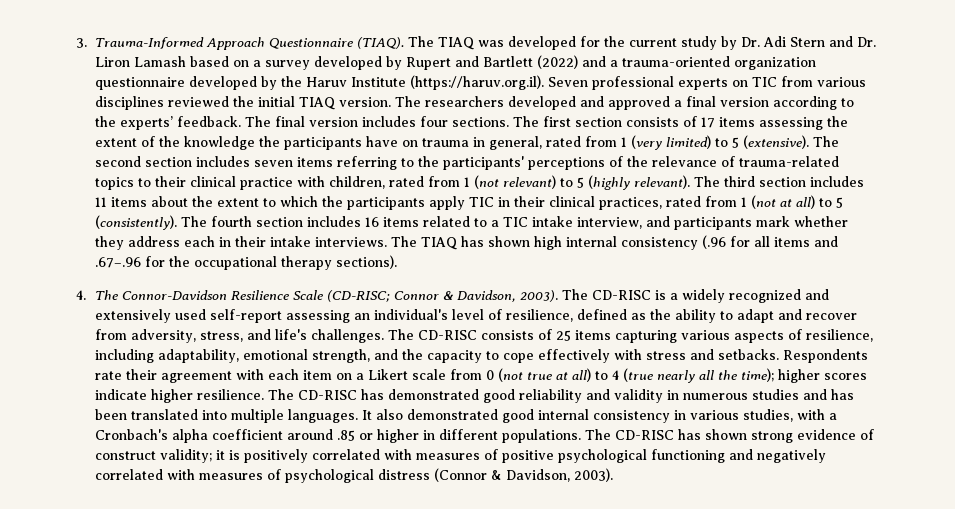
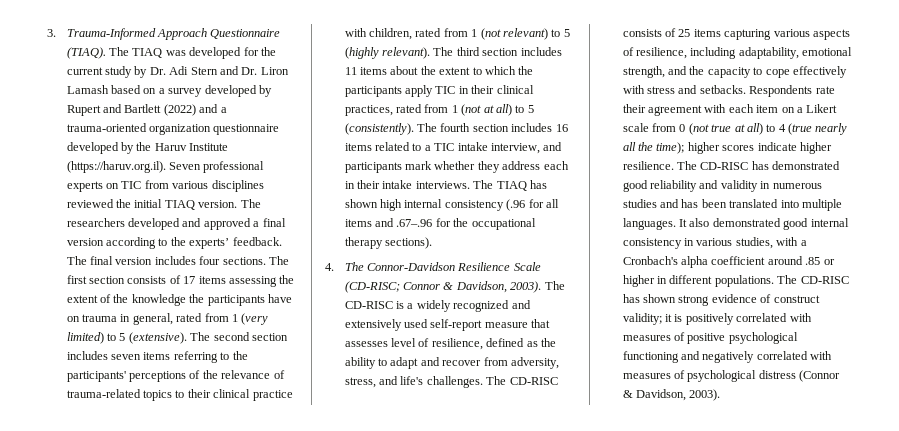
- The CD-RISC is a widely recognized and extensively used self-report assessing an individual's level of resilience, defined as the ability to adapt and recover from adversity, stress, and life's challenges.
+ The CD-RISC is a widely recognized and extensively used self-report measure that assesses level of resilience, defined as the ability to adapt and recover from adversity, stress, and life's challenges.

